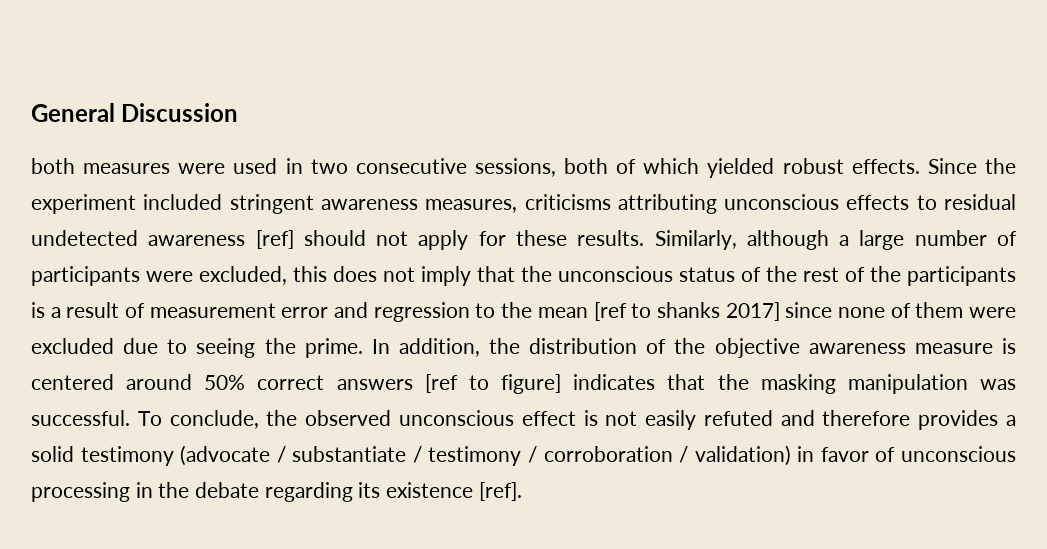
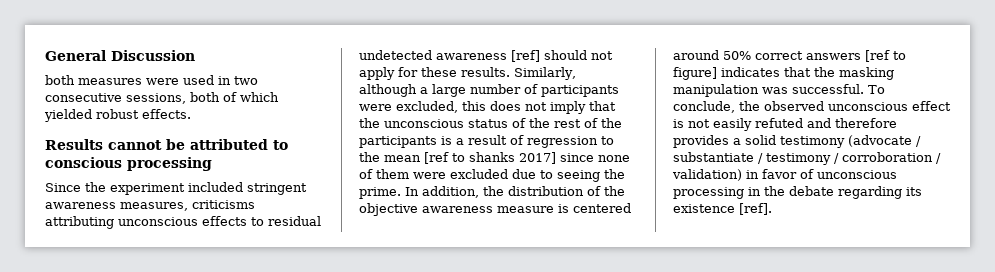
- both measures were used in two consecutive sessions, both of which yielded robust effects. Since the experiment included stringent awareness measures, criticisms attributing unconscious effects to residual undetected awareness [ref] should not apply for these results.
+ both measures were used in two consecutive sessions, both of which yielded robust effects.
+ Results cannot be attributed to conscious processing
+ Since the experiment included stringent awareness measures, criticisms attributing unconscious effects to residual undetected awareness [ref] should not apply for these results.
- Similarly, although a large number of participants were excluded, this does not imply that the unconscious status of the rest of the participants is a result of measurement error and regression to the mean [ref to shanks 2017] since none of them were excluded due to seeing the prime.
+ Similarly, although a large number of participants were excluded, this does not imply that the unconscious status of the rest of the participants is a result of regression to the mean [ref to shanks 2017] since none of them were excluded due to seeing the prime.

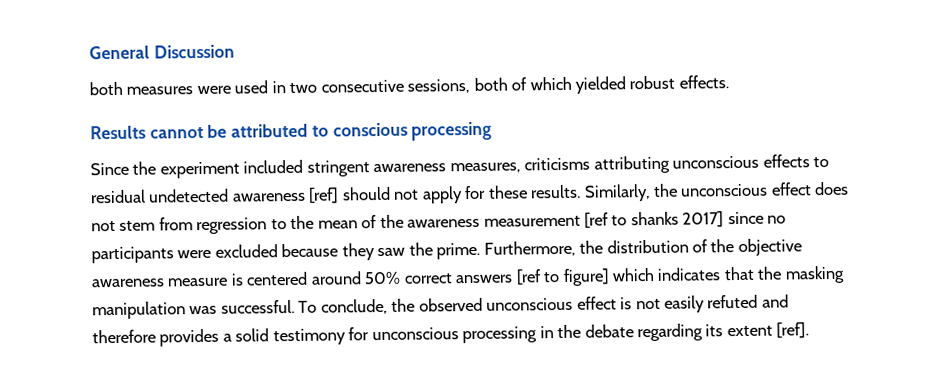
- Similarly, although a large number of participants were excluded, this does not imply that the unconscious status of the rest of the participants is a result of regression to the mean [ref to shanks 2017] since none of them were excluded due to seeing the prime. In addition, the distribution of the objective awareness measure is centered around 50% correct answers [ref to figure] indicates that the masking manipulation was successful.
+ Similarly, the unconscious effect does not stem from regression to the mean of the awareness measurement [ref to shanks 2017] since no participants were excluded because they saw the prime. Furthermore, the distribution of the objective awareness measure is centered around 50% correct answers [ref to figure] which indicates that the masking manipulation was successful.
- To conclude, the observed unconscious effect is not easily refuted and therefore provides a solid testimony (advocate / substantiate / testimony / corroboration / validation) in favor of unconscious processing in the debate regarding its existence [ref].
+ To conclude, the observed unconscious effect is not easily refuted and therefore provides a solid testimony for unconscious processing in the debate regarding its extent [ref].

